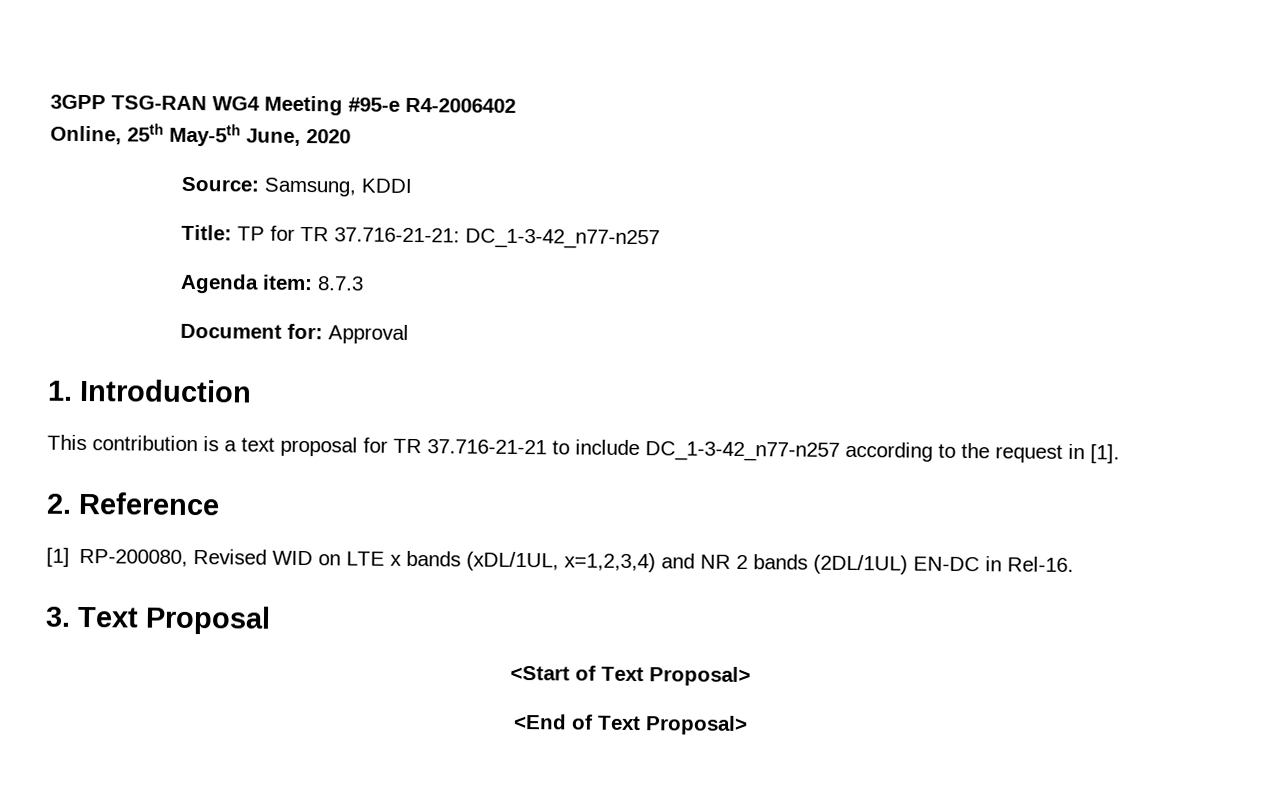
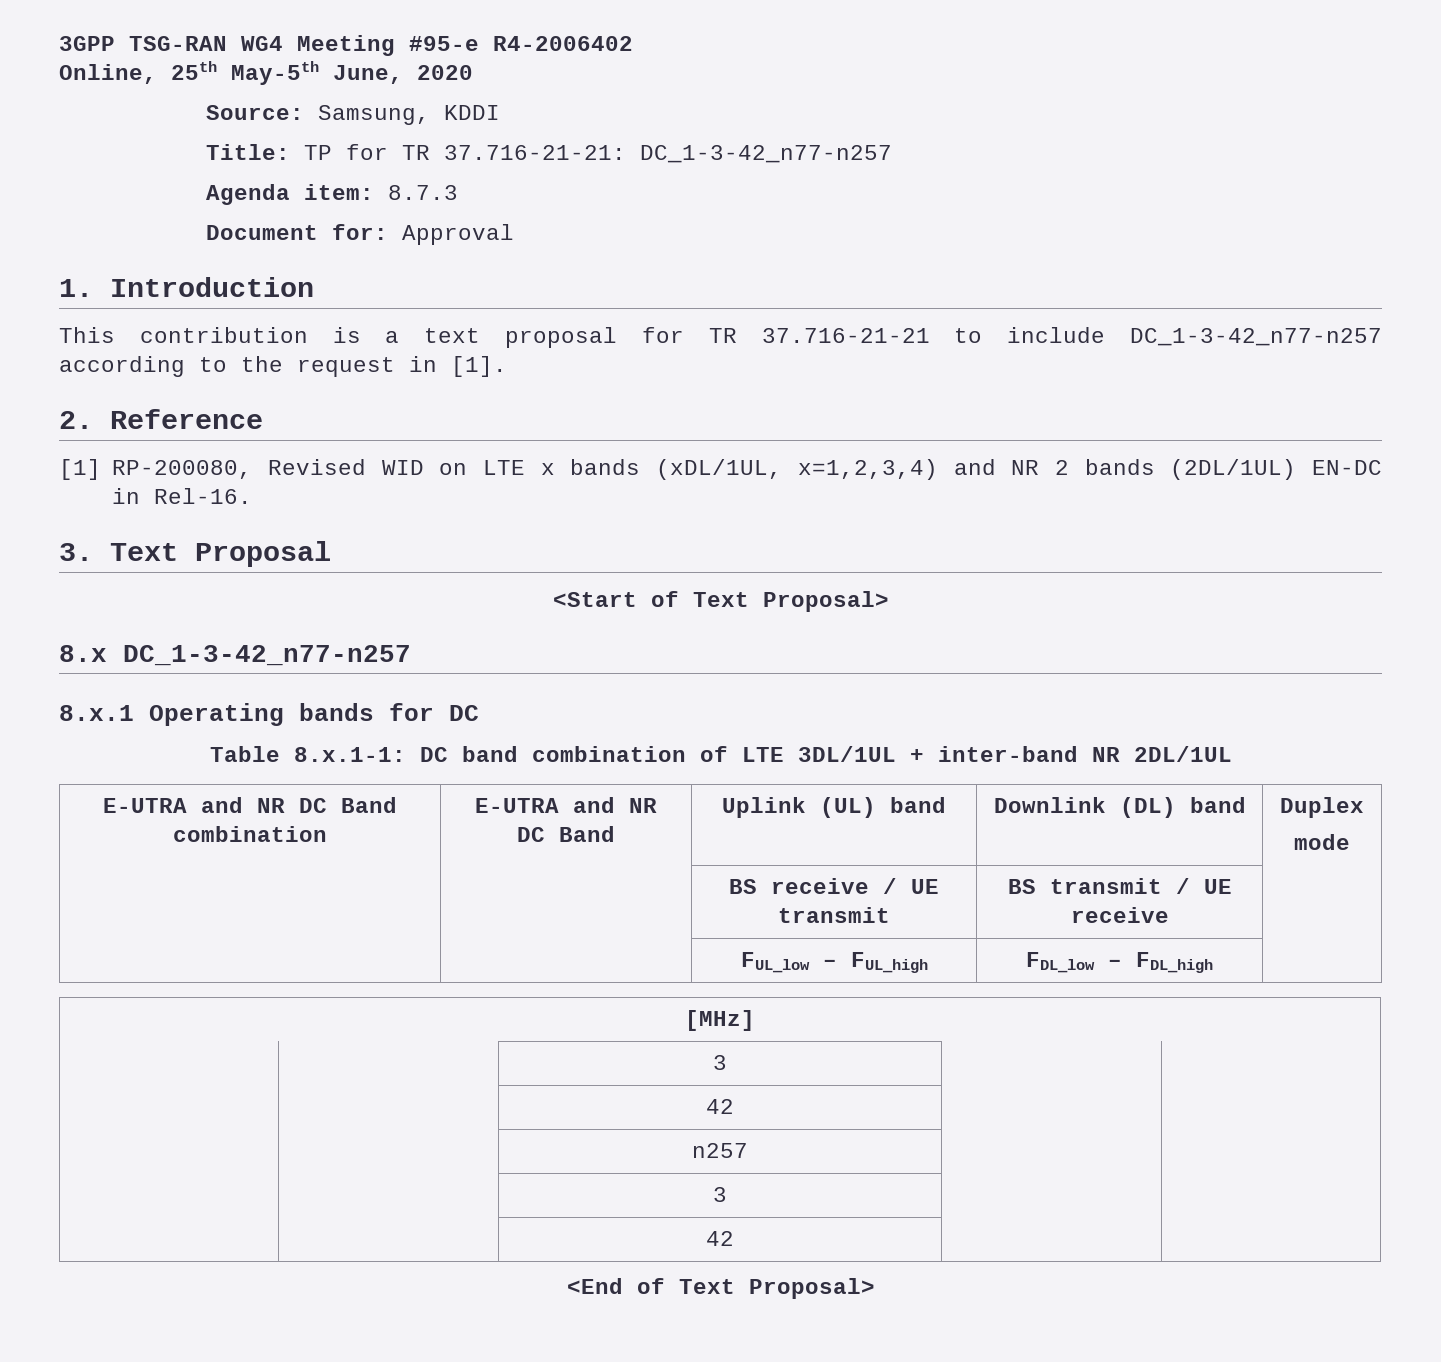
+ 8.x DC_1-3-42_n77-n257
+ 8.x.1 Operating bands for DC
+ Table 8.x.1-1: DC band combination of LTE 3DL/1UL + inter-band NR 2DL/1UL
+ E-UTRA and NR DC Band combination | E-UTRA and NR DC Band | Uplink (UL) band | Downlink (DL) band | Duplex
+ mode
+ | | BS receive / UE transmit | BS transmit / UE receive |
+ | | FUL_low – FUL_high | FDL_low – FDL_high |
+ [MHz]
+ | | 3 | |
+ | | 42 | |
+ | | n257 | |
+ | | 3 | |
+ | | 42 | |

